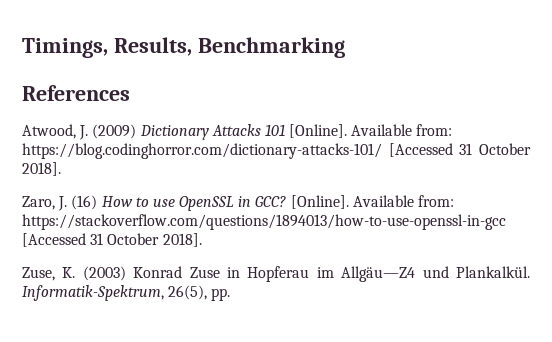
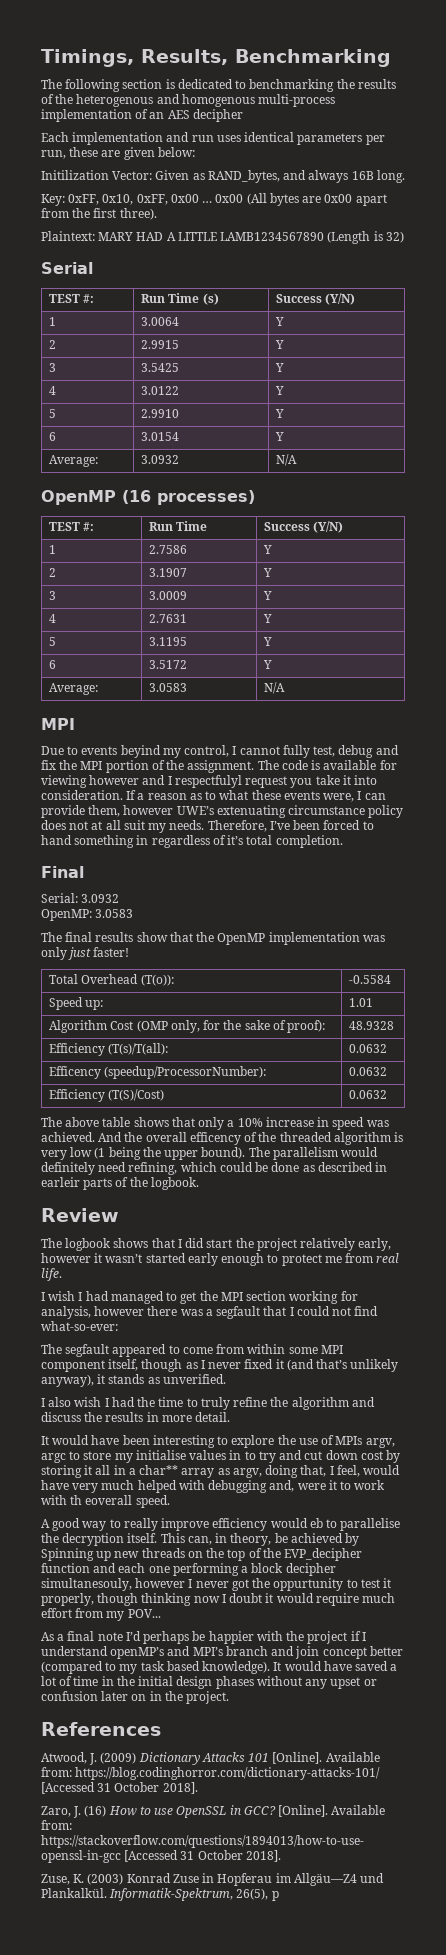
+ The following section is dedicated to benchmarking the results of the heterogenous and homogenous multi-process implementation of an AES decipher
+ Each implementation and run uses identical parameters per run, these are given below:
+ Initilization Vector: Given as RAND_bytes, and always 16B long.
+ Key: 0xFF, 0x10, 0xFF, 0x00 … 0x00 (All bytes are 0x00 apart from the first three).
+ Plaintext: MARY HAD A LITTLE LAMB1234567890 (Length is 32)
+ Serial
+ TEST #: | Run Time (s) | Success (Y/N)
+ 1 | 3.0064 | Y
+ 2 | 2.9915 | Y
+ 3 | 3.5425 | Y
+ 4 | 3.0122 | Y
+ 5 | 2.9910 | Y
+ 6 | 3.0154 | Y
+ Average: | 3.0932 | N/A
+ OpenMP (16 processes)
+ TEST #: | Run Time | Success (Y/N)
+ 1 | 2.7586 | Y
+ 2 | 3.1907 | Y
+ 3 | 3.0009 | Y
+ 4 | 2.7631 | Y
+ 5 | 3.1195 | Y
+ 6 | 3.5172 | Y
+ Average: | 3.0583 | N/A
+ MPI
+ Due to events beyind my control, I cannot fully test, debug and fix the MPI portion of the assignment. The code is available for viewing however and I respectfulyl request you take it into consideration. If a reason as to what these events were, I can provide them, however UWE’s extenuating circumstance policy does not at all suit my needs. Therefore, I’ve been forced to hand something in regardless of it’s total completion.
+ Final
+ Serial: 3.0932
+ OpenMP: 3.0583
+ The final results show that the OpenMP implementation was only just faster!
+ Total Overhead (T(o)): | -0.5584
+ Speed up: | 1.01
+ Algorithm Cost (OMP only, for the sake of proof): | 48.9328
+ Efficiency (T(s)/T(all): | 0.0632
+ Efficency (speedup/ProcessorNumber): | 0.0632
+ Efficiency (T(S)/Cost) | 0.0632
+ The above table shows that only a 10% increase in speed was achieved. And the overall efficency of the threaded algorithm is very low (1 being the upper bound). The parallelism would definitely need refining, which could be done as described in earleir parts of the logbook.
+ Review
+ The logbook shows that I did start the project relatively early, however it wasn’t started early enough to protect me from real life.
+ I wish I had managed to get the MPI section working for analysis, however there was a segfault that I could not find what-so-ever:
+ The segfault appeared to come from within some MPI component itself, though as I never fixed it (and that’s unlikely anyway), it stands as unverified.
+ I also wish I had the time to truly refine the algorithm and discuss the results in more detail.
+ It would have been interesting to explore the use of MPIs argv, argc to store my initialise values in to try and cut down cost by storing it all in a char** array as argv, doing that, I feel, would have very much helped with debugging and, were it to work with th eoverall speed.
+ A good way to really improve efficiency would eb to parallelise the decryption itself. This can, in theory, be achieved by Spinning up new threads on the top of the EVP_decipher function and each one performing a block decipher simultanesouly, however I never got the oppurtunity to test it properly, though thinking now I doubt it would require much effort from my POV...
+ As a final note I’d perhaps be happier with the project if I understand openMP’s and MPI’s branch and join concept better (compared to my task based knowledge). It would have saved a lot of time in the initial design phases without any upset or confusion later on in the project.
- Informatik-Spektrum, 26(5), pp.
+ Informatik-Spektrum, 26(5), p

